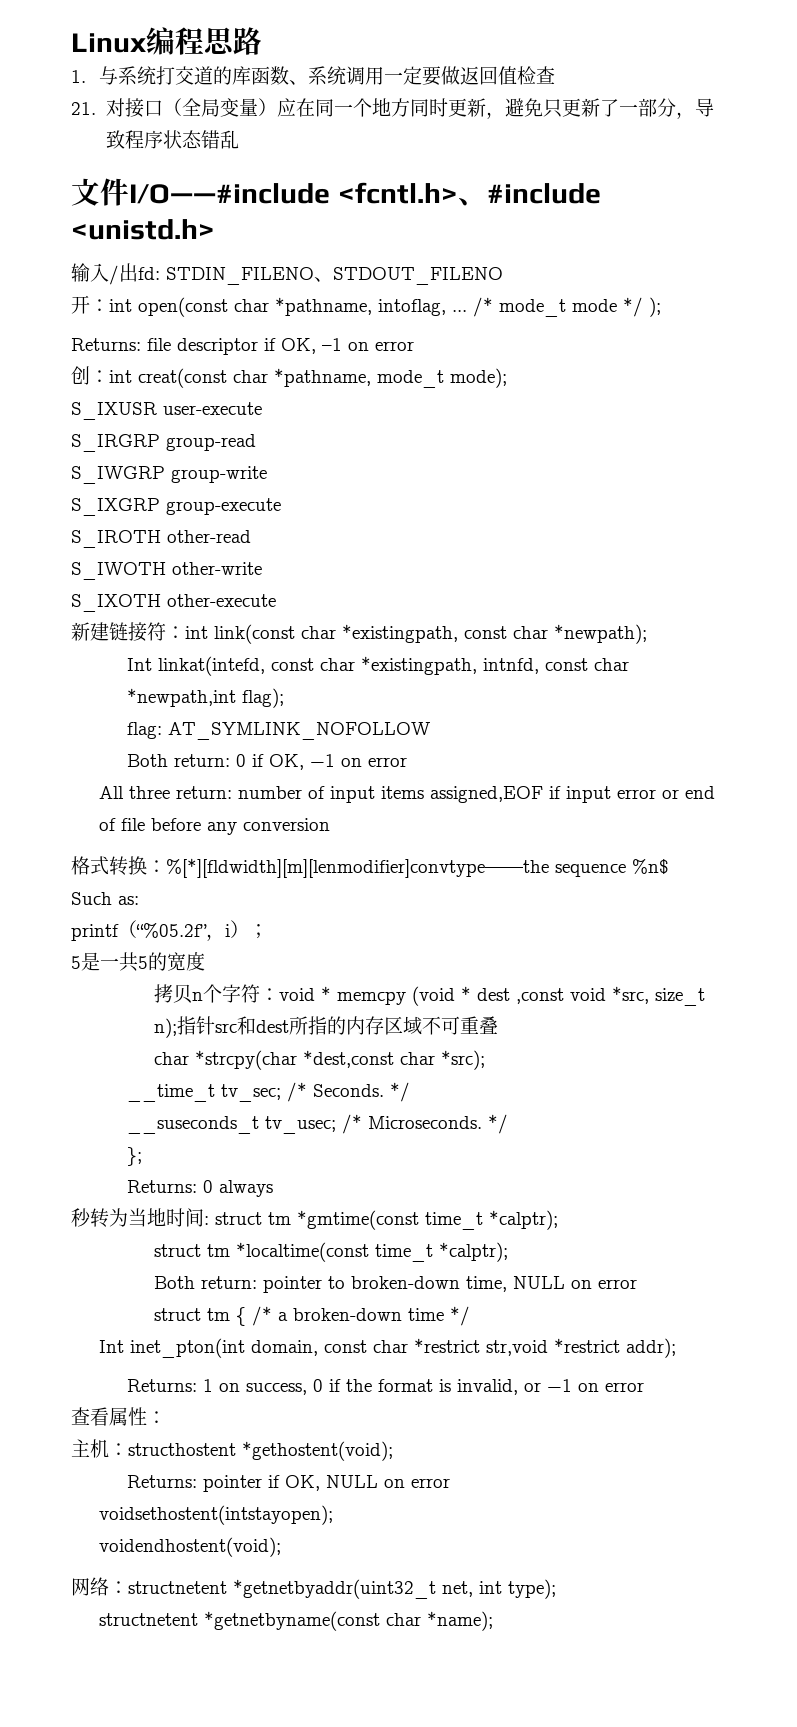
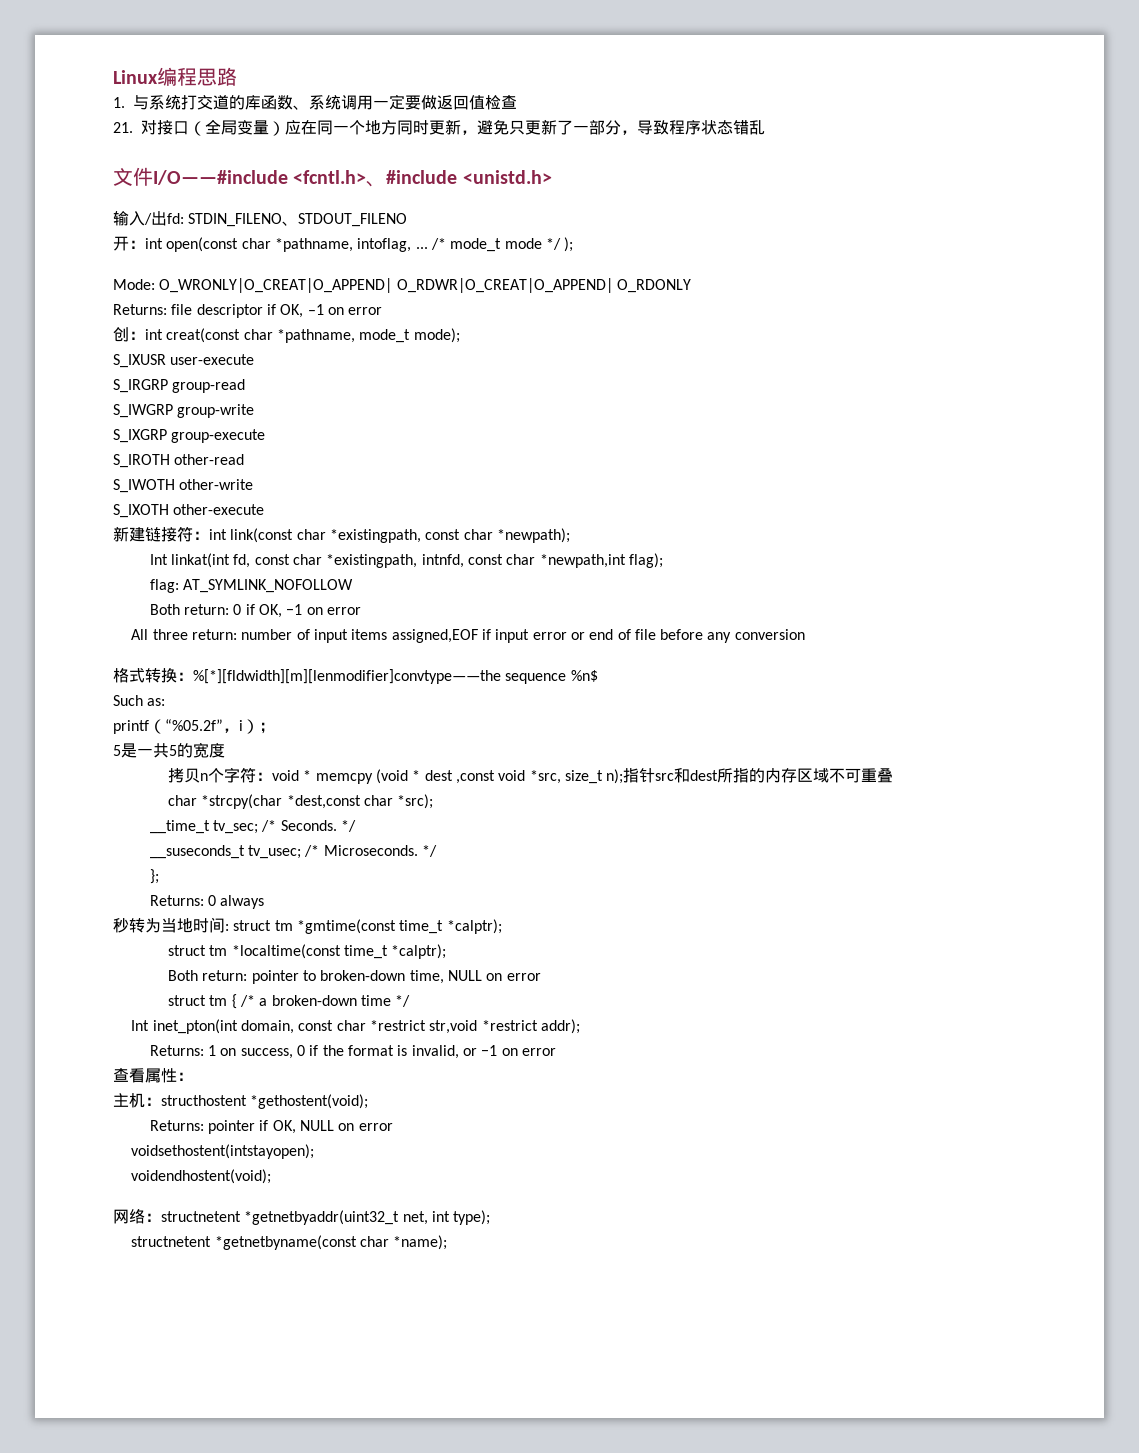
+ Mode: O_WRONLY|O_CREAT|O_APPEND| O_RDWR|O_CREAT|O_APPEND| O_RDONLY
- Int linkat(intefd, const char *existingpath, intnfd, const char *newpath,int flag);
+ Int linkat(int fd, const char *existingpath, intnfd, const char *newpath,int flag);

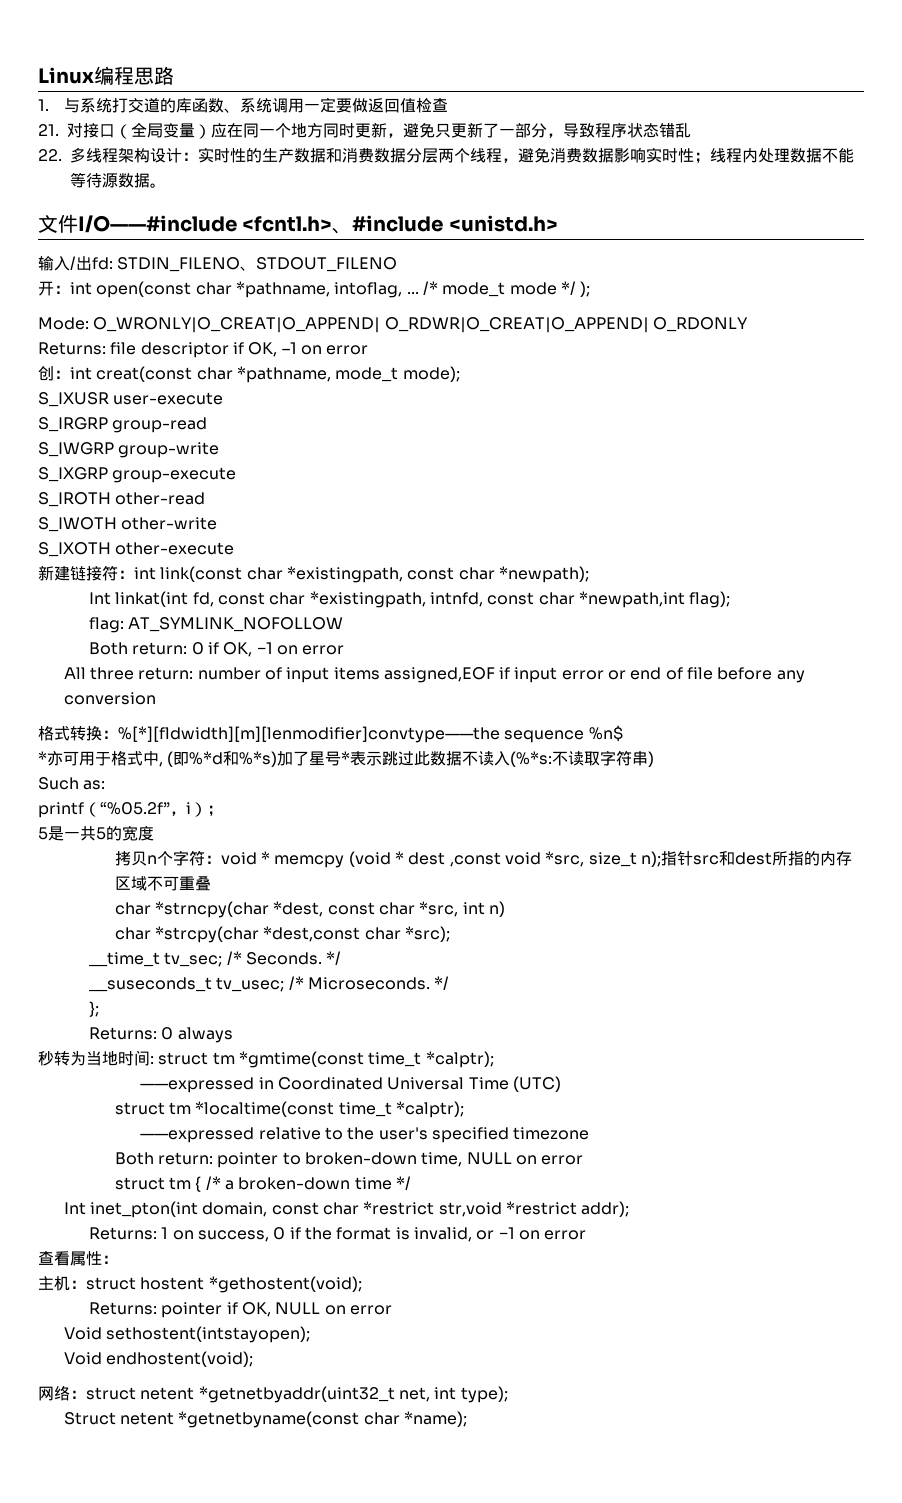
+ 22.多线程架构设计：实时性的生产数据和消费数据分层两个线程，避免消费数据影响实时性；线程内处理数据不能等待源数据。
+ *亦可用于格式中, (即%*d和%*s)加了星号*表示跳过此数据不读入(%*s:不读取字符串)
+ char *strncpy(char *dest, const char *src, int n)
+ ——expressed in Coordinated Universal Time (UTC)
+ ——expressed relative to the user's specified timezone
- 主机：structhostent *gethostent(void);
+ 主机：struct hostent *gethostent(void);
- voidsethostent(intstayopen);
- voidendhostent(void);
+ Void sethostent(intstayopen);
+ Void endhostent(void);
- 网络：structnetent *getnetbyaddr(uint32_t net, int type);
+ 网络：struct netent *getnetbyaddr(uint32_t net, int type);
- structnetent *getnetbyname(const char *name);
+ Struct netent *getnetbyname(const char *name);

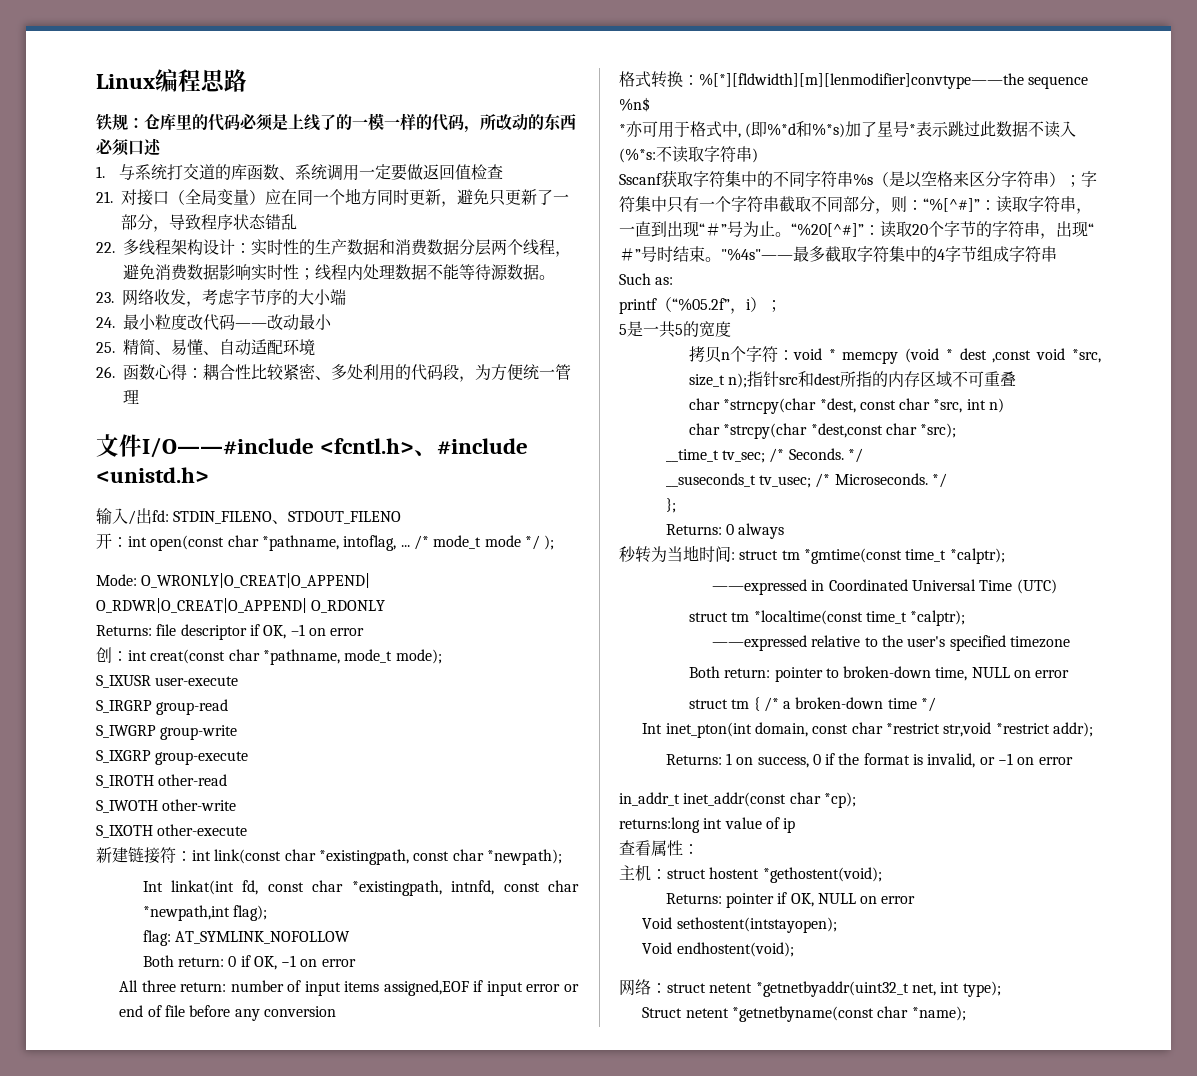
+ 铁规：仓库里的代码必须是上线了的一模一样的代码，所改动的东西必须口述
+ 23.网络收发，考虑字节序的大小端
+ 24.最小粒度改代码——改动最小
+ 25.精简、易懂、自动适配环境
+ 26.函数心得：耦合性比较紧密、多处利用的代码段，为方便统一管理
+ Sscanf获取字符集中的不同字符串%s（是以空格来区分字符串）；字符集中只有一个字符串截取不同部分，则：“%[^#]”：读取字符串，一直到出现“＃”号为止。“%20[^#]”：读取20个字节的字符串，出现“＃”号时结束。"%4s"——最多截取字符集中的4字节组成字符串
+ in_addr_t inet_addr(const char *cp);
+ returns:long int value of ip

